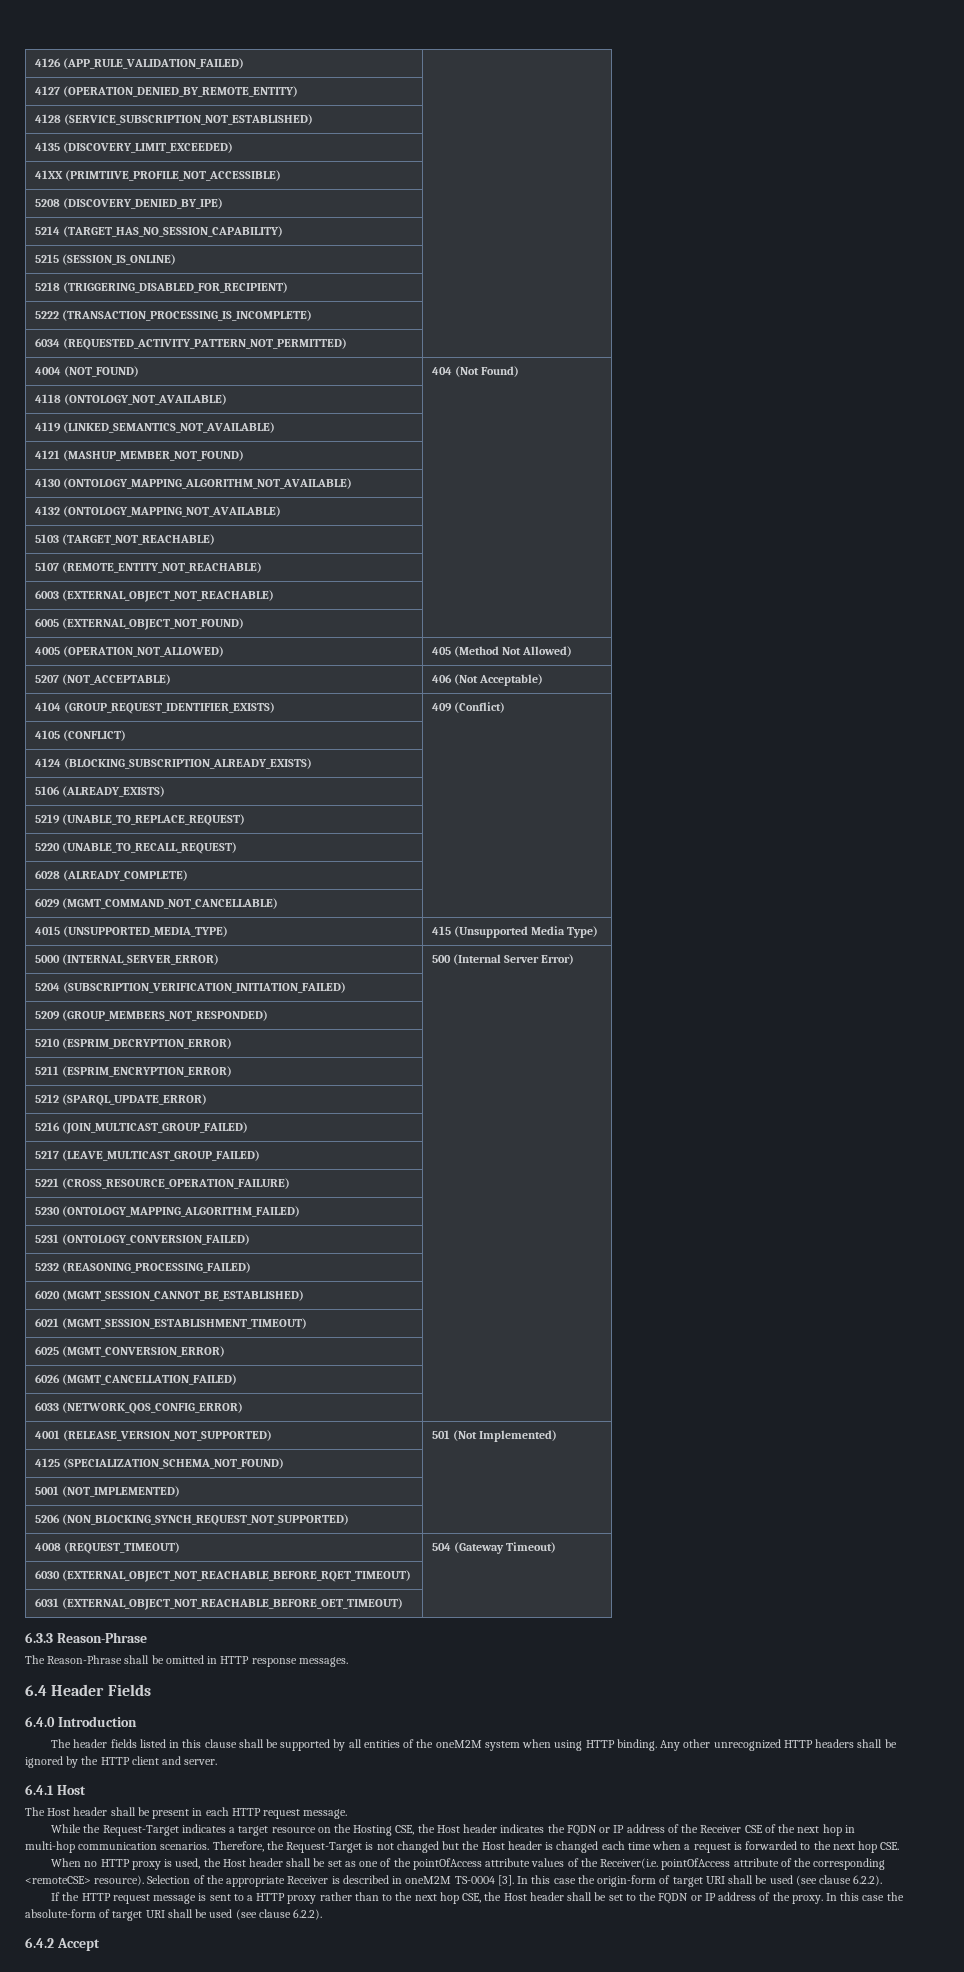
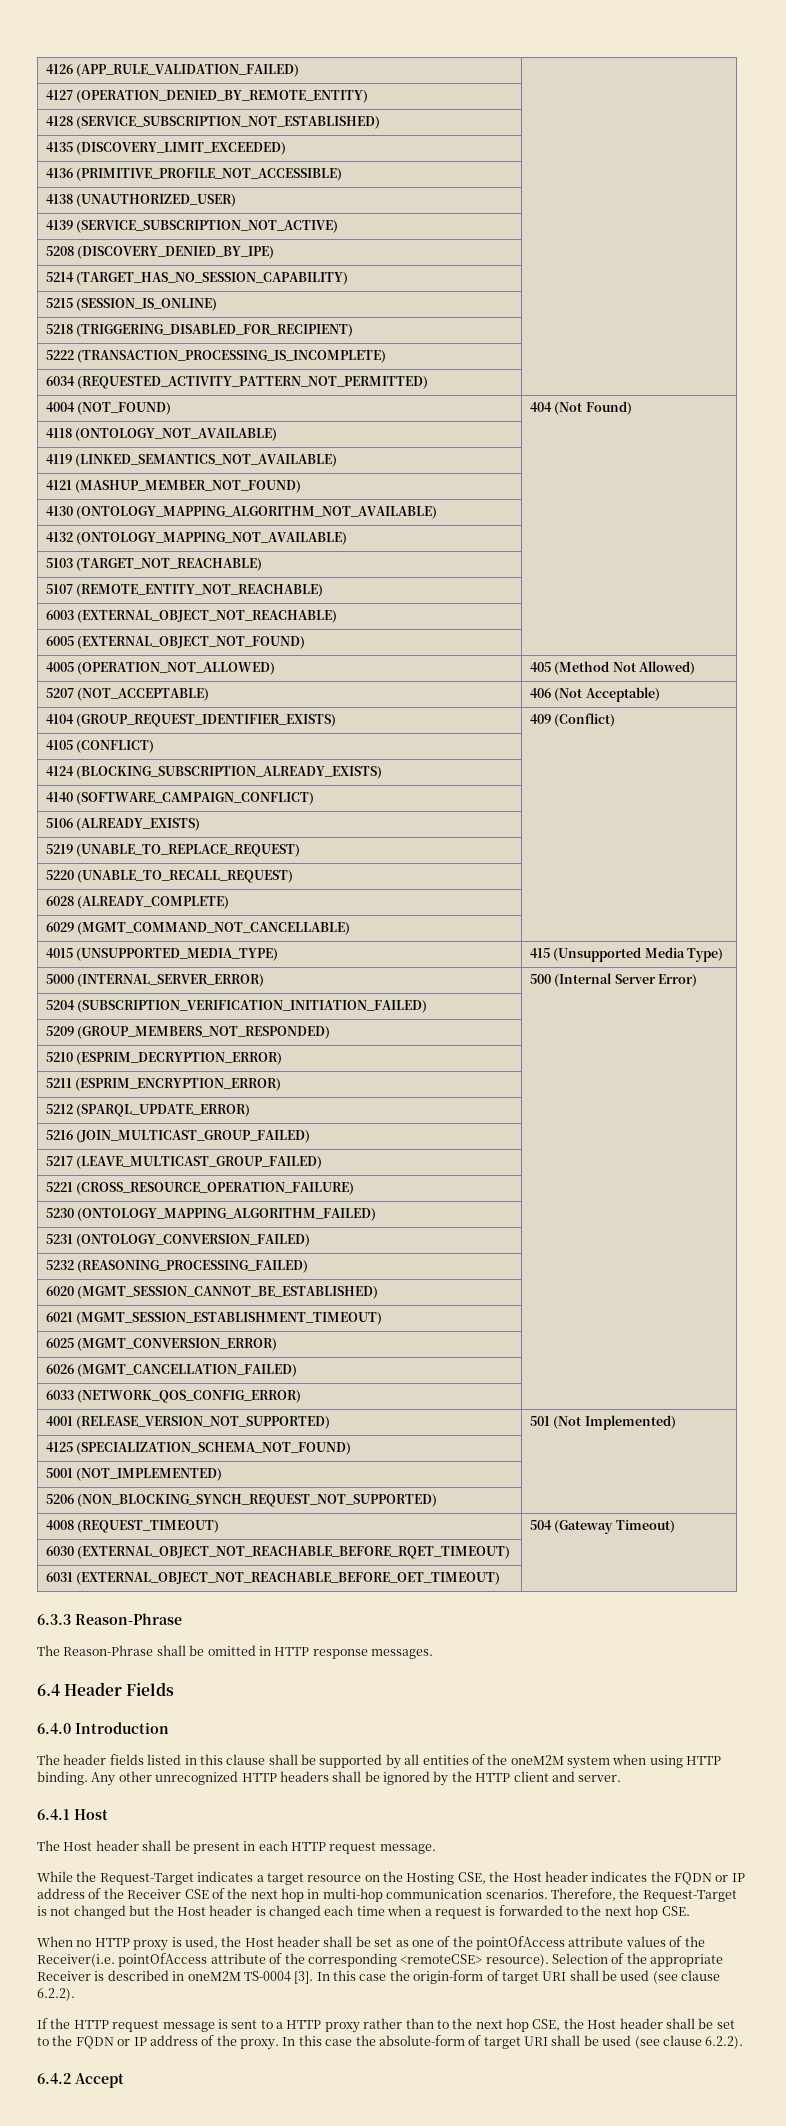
- 41XX (PRIMTIIVE_PROFILE_NOT_ACCESSIBLE) |
+ 4136 (PRIMITIVE_PROFILE_NOT_ACCESSIBLE) |
+ 4138 (UNAUTHORIZED_USER) |
+ 4139 (SERVICE_SUBSCRIPTION_NOT_ACTIVE) |
+ 4140 (SOFTWARE_CAMPAIGN_CONFLICT) |

